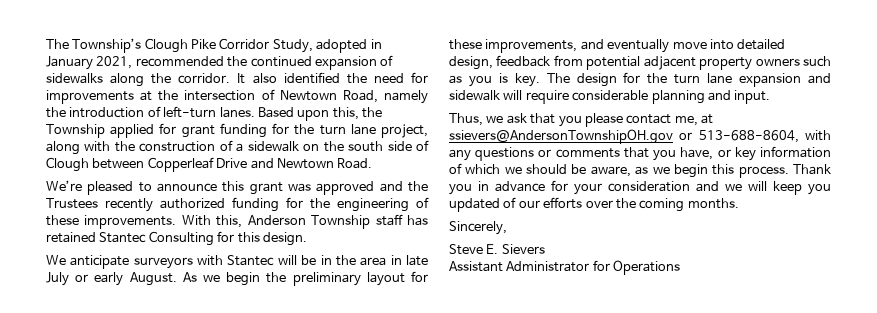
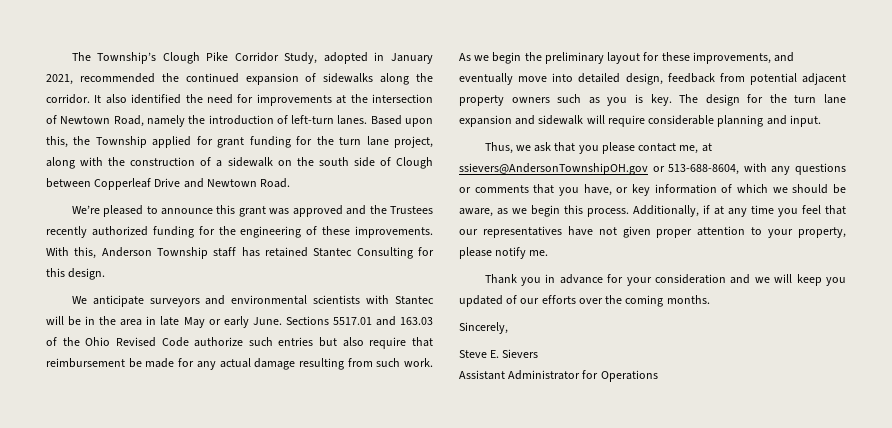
- We anticipate surveyors with Stantec will be in the area in late July or early August.
+ We anticipate surveyors and environmental scientists with Stantec will be in the area in late May or early June. Sections 5517.01 and 163.03 of the Ohio Revised Code authorize such entries but also require that reimbursement be made for any actual damage resulting from such work.
- Thus, we ask that you please contact me, at ssievers@AndersonTownshipOH.gov or 513-688-8604, with any questions or comments that you have, or key information of which we should be aware, as we begin this process. Thank you in advance for your consideration and we will keep you updated of our efforts over the coming months.
+ Thus, we ask that you please contact me, at ssievers@AndersonTownshipOH.gov or 513-688-8604, with any questions or comments that you have, or key information of which we should be aware, as we begin this process. Additionally, if at any time you feel that our representatives have not given proper attention to your property, please notify me.
+ Thank you in advance for your consideration and we will keep you updated of our efforts over the coming months.

